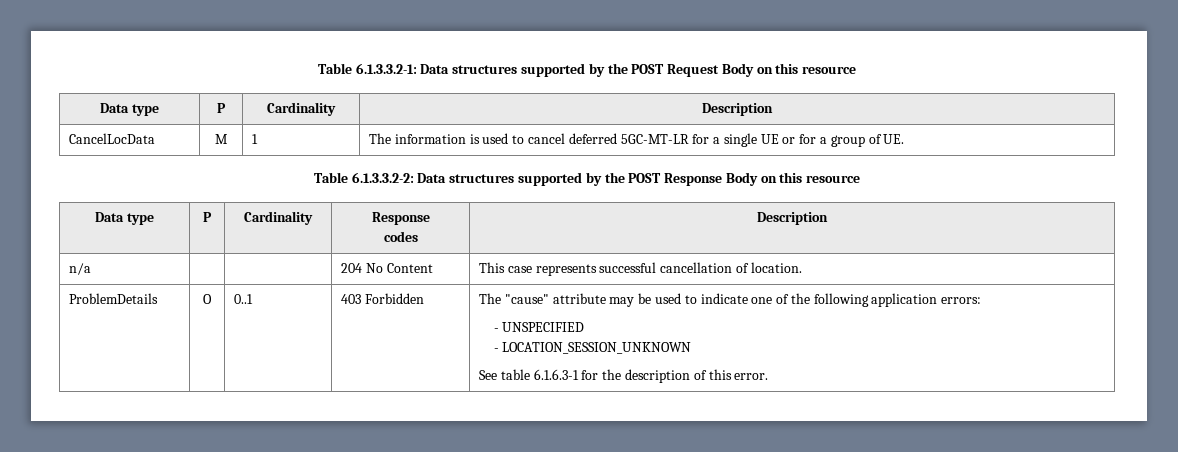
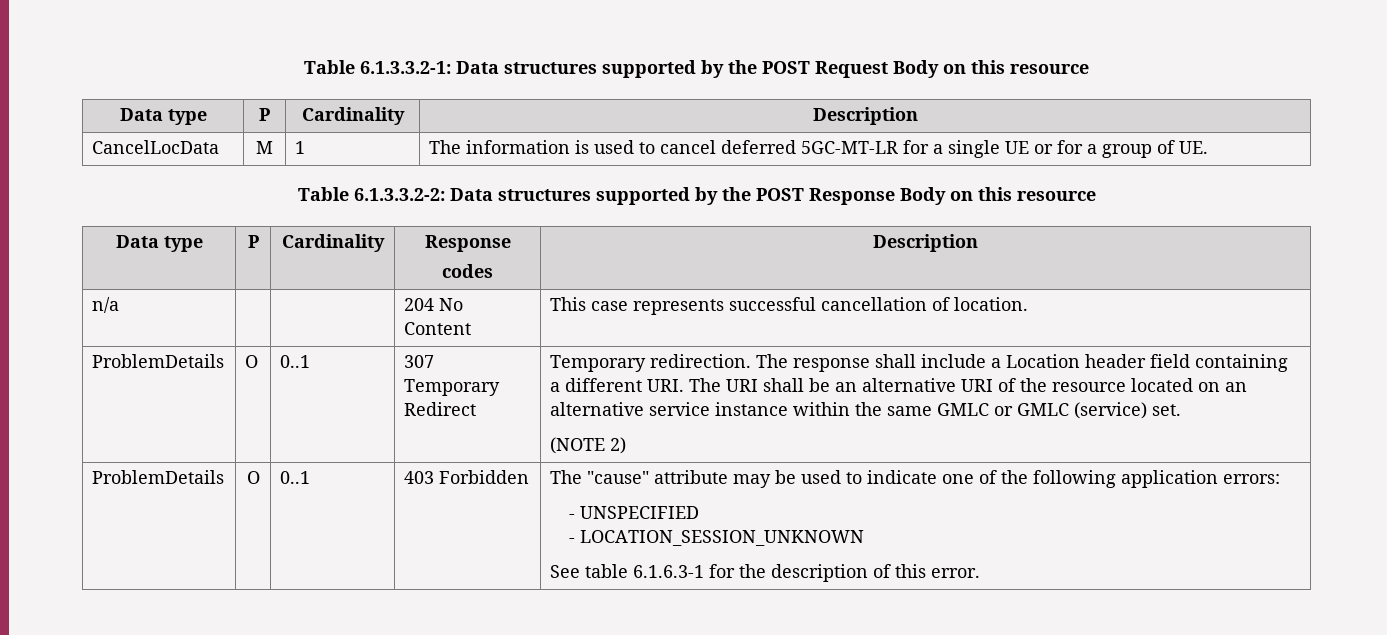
+ ProblemDetails | O | 0..1 | 307 Temporary Redirect | Temporary redirection. The response shall include a Location header field containing a different URI. The URI shall be an alternative URI of the resource located on an alternative service instance within the same GMLC or GMLC (service) set.
+ (NOTE 2)

